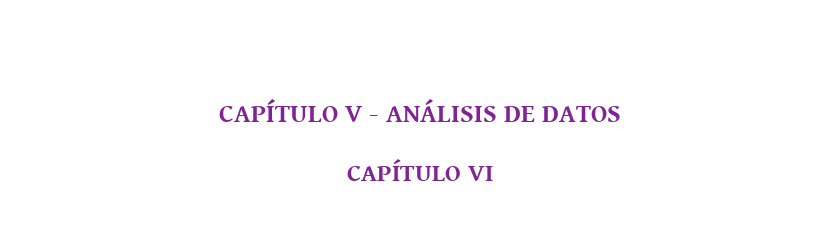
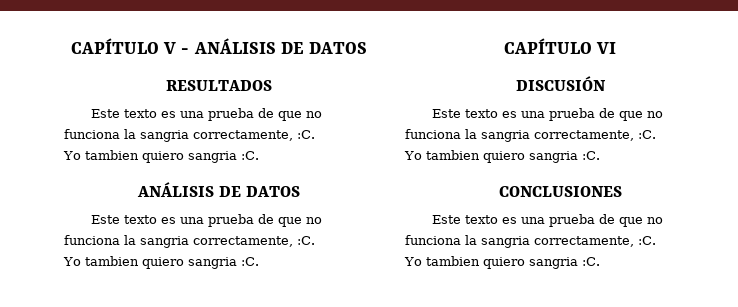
+ RESULTADOS
+ Este texto es una prueba de que no funciona la sangria correctamente, :C.
+ Yo tambien quiero sangria :C.
+ ANÁLISIS DE DATOS
+ Este texto es una prueba de que no funciona la sangria correctamente, :C.
+ Yo tambien quiero sangria :C.
  CAPÍTULO VI
+ DISCUSIÓN
+ Este texto es una prueba de que no funciona la sangria correctamente, :C.
+ Yo tambien quiero sangria :C.
+ CONCLUSIONES
+ Este texto es una prueba de que no funciona la sangria correctamente, :C.
+ Yo tambien quiero sangria :C.

